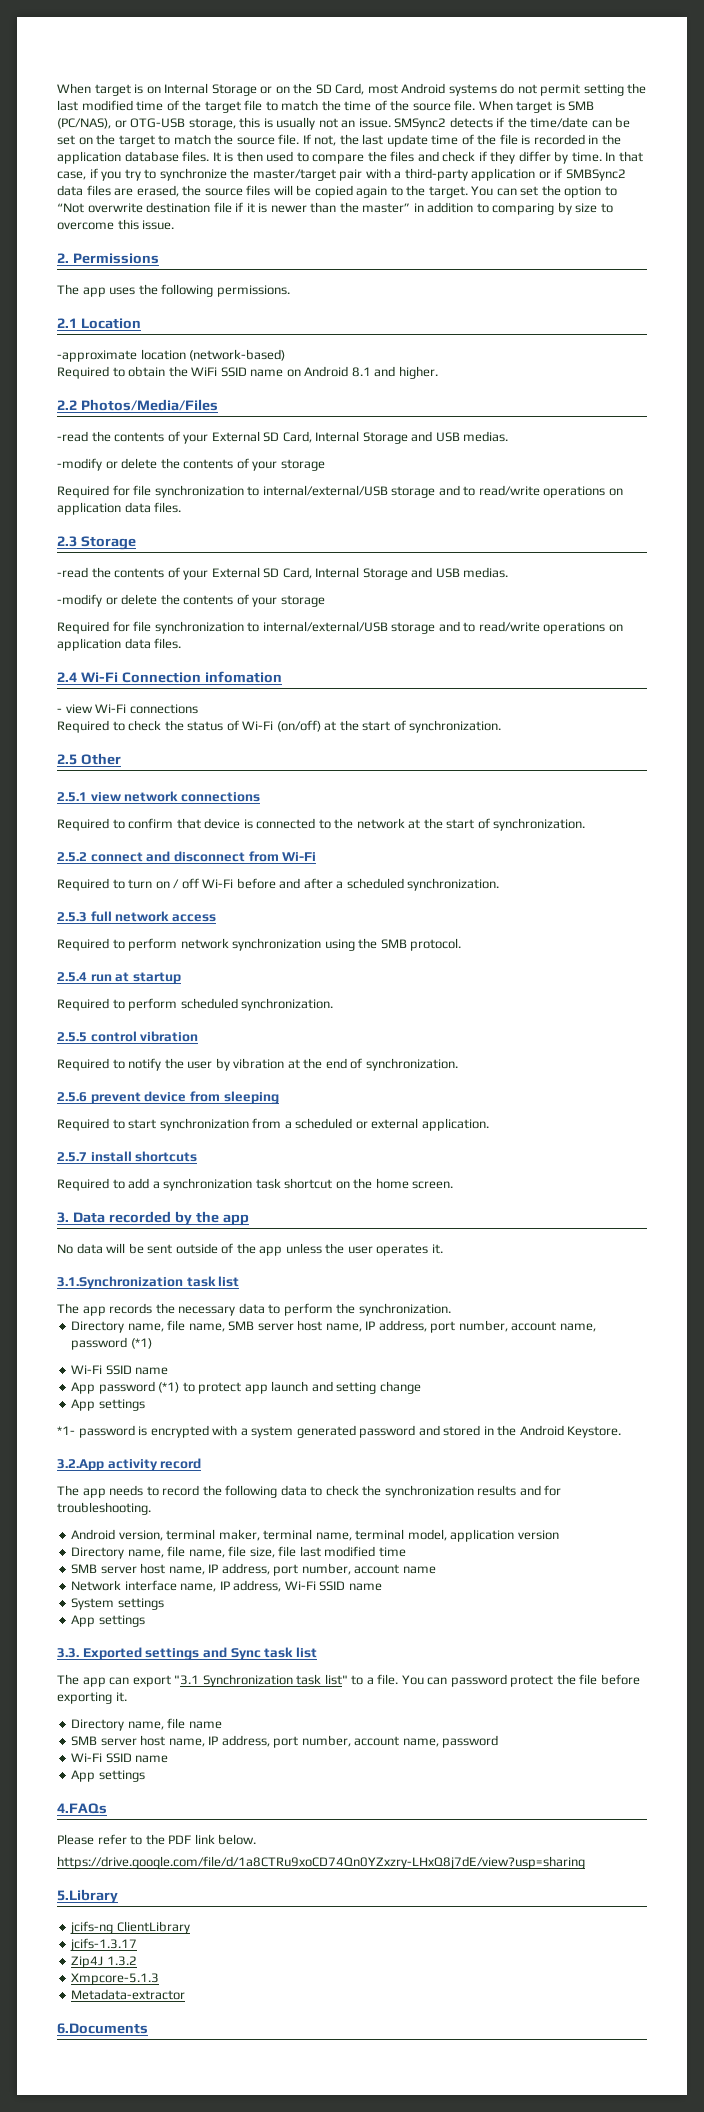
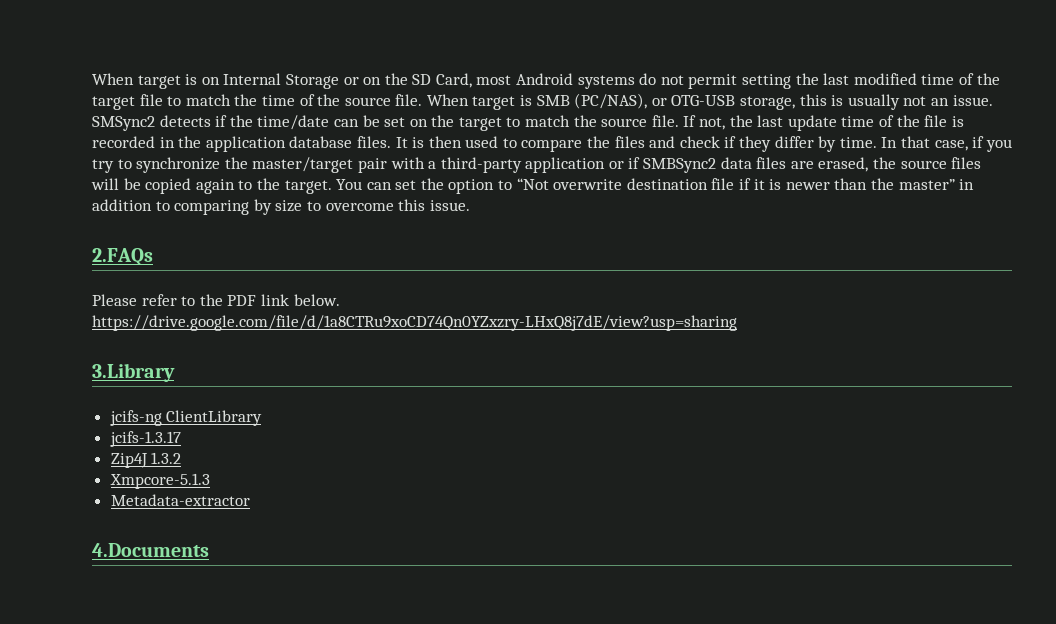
- 2. Permissions
- The app uses the following permissions.
- 2.1 Location
- -approximate location (network-based)
- Required to obtain the WiFi SSID name on Android 8.1 and higher.
- 2.2 Photos/Media/Files
- -read the contents of your External SD Card, Internal Storage and USB medias.
- -modify or delete the contents of your storage
- Required for file synchronization to internal/external/USB storage and to read/write operations on application data files.
- 2.3 Storage
- -read the contents of your External SD Card, Internal Storage and USB medias.
- -modify or delete the contents of your storage
- Required for file synchronization to internal/external/USB storage and to read/write operations on application data files.
- 2.4 Wi-Fi Connection infomation
- - view Wi-Fi connections
- Required to check the status of Wi-Fi (on/off) at the start of synchronization.
- 2.5 Other
- 2.5.1 view network connections
- Required to confirm that device is connected to the network at the start of synchronization.
- 2.5.2 connect and disconnect from Wi-Fi
- Required to turn on / off Wi-Fi before and after a scheduled synchronization.
- 2.5.3 full network access
- Required to perform network synchronization using the SMB protocol.
- 2.5.4 run at startup
- Required to perform scheduled synchronization.
- 2.5.5 control vibration
- Required to notify the user by vibration at the end of synchronization.
- 2.5.6 prevent device from sleeping
- Required to start synchronization from a scheduled or external application.
- 2.5.7 install shortcuts
- Required to add a synchronization task shortcut on the home screen.
- 3. Data recorded by the app
- No data will be sent outside of the app unless the user operates it.
- 3.1.Synchronization task list
- The app records the necessary data to perform the synchronization.
- Directory name, file name, SMB server host name, IP address, port number, account name, password (*1)
- Wi-Fi SSID name
- App password (*1) to protect app launch and setting change
- App settings
- *1- password is encrypted with a system generated password and stored in the Android Keystore.
- 3.2.App activity record
- The app needs to record the following data to check the synchronization results and for troubleshooting.
- Android version, terminal maker, terminal name, terminal model, application version
- Directory name, file name, file size, file last modified time
- SMB server host name, IP address, port number, account name
- Network interface name, IP address, Wi-Fi SSID name
- System settings
- App settings
- 3.3. Exported settings and Sync task list
- The app can export "3.1 Synchronization task list" to a file. You can password protect the file before exporting it.
- Directory name, file name
- SMB server host name, IP address, port number, account name, password
- Wi-Fi SSID name
- App settings
- 4.FAQs
+ 2.FAQs
- 5.Library
+ 3.Library
- 6.Documents
+ 4.Documents

